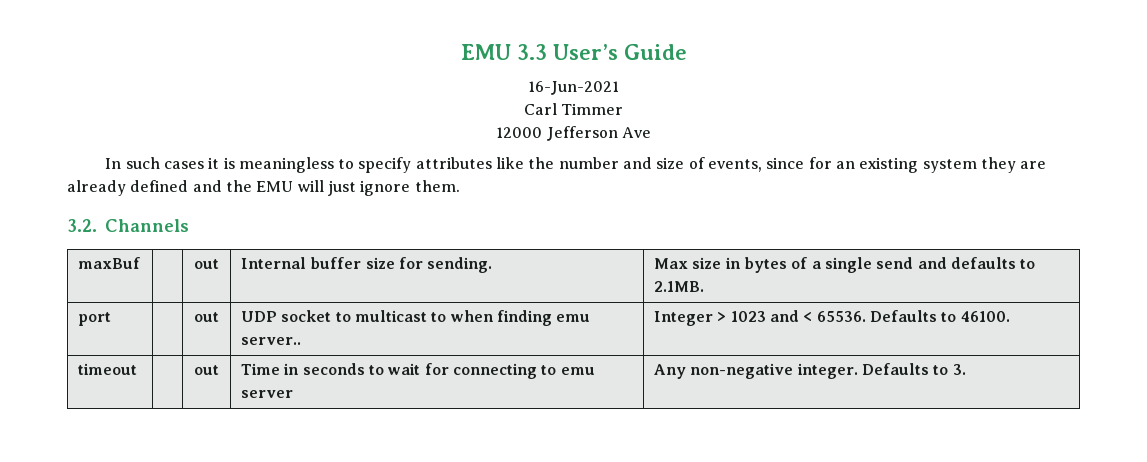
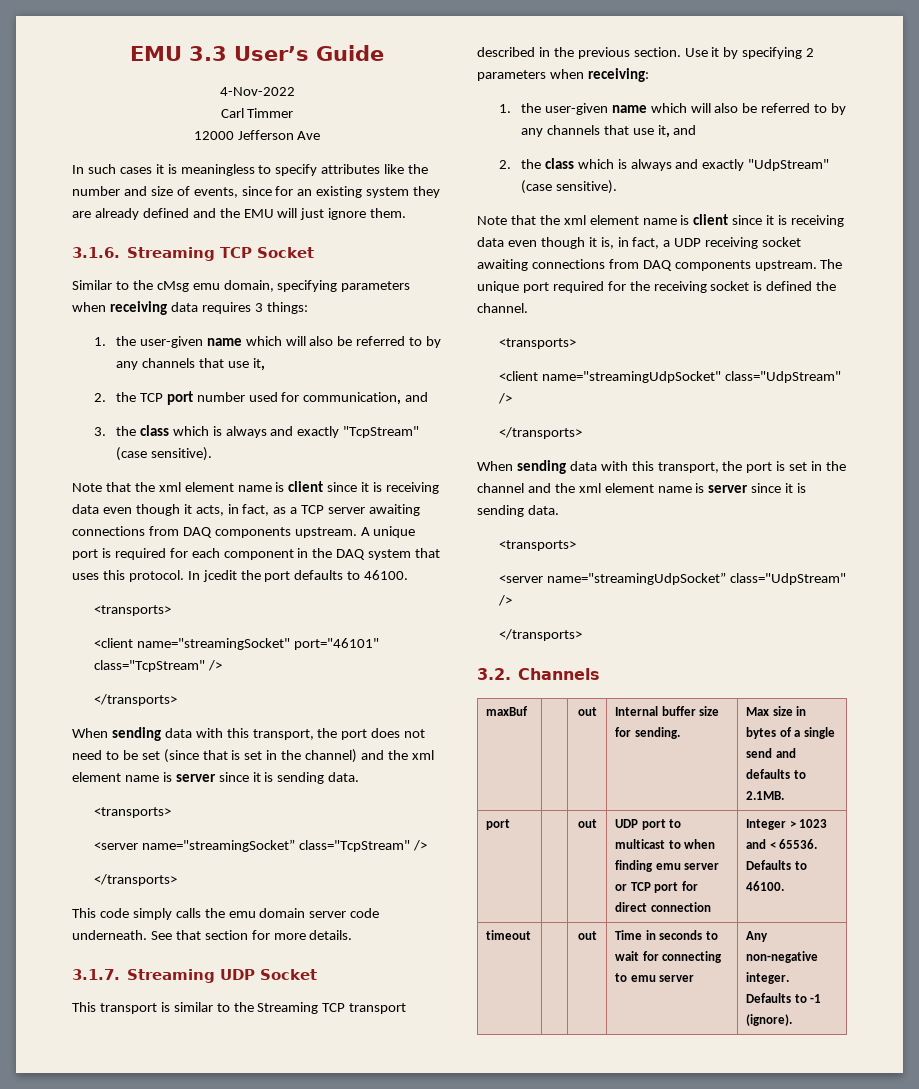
- 16-Jun-2021
+ 4-Nov-2022
+ 3.1.6. Streaming TCP Socket
+ Similar to the cMsg emu domain, specifying parameters when receiving data requires 3 things:
+ 1. the user-given name which will also be referred to by any channels that use it,
+ 2. the TCP port number used for communication, and
+ 3. the class which is always and exactly "TcpStream" (case sensitive).
+ Note that the xml element name is client since it is receiving data even though it acts, in fact, as a TCP server awaiting connections from DAQ components upstream. A unique port is required for each component in the DAQ system that uses this protocol. In jcedit the port defaults to 46100.
+ <transports>
+ <client name="streamingSocket" port="46101" class="TcpStream" />
+ </transports>
+ When sending data with this transport, the port does not need to be set (since that is set in the channel) and the xml element name is server since it is sending data.
+ <transports>
+ <server name="streamingSocket” class="TcpStream" />
+ </transports>
+ This code simply calls the emu domain server code underneath. See that section for more details.
+ 3.1.7. Streaming UDP Socket
+ This transport is similar to the Streaming TCP transport described in the previous section. Use it by specifying 2 parameters when receiving:
+ 1. the user-given name which will also be referred to by any channels that use it, and
+ 2. the class which is always and exactly "UdpStream" (case sensitive).
+ Note that the xml element name is client since it is receiving data even though it is, in fact, a UDP receiving socket awaiting connections from DAQ components upstream. The unique port required for the receiving socket is defined the channel.
+ <transports>
+ <client name="streamingUdpSocket" class="UdpStream" />
+ </transports>
+ When sending data with this transport, the port is set in the channel and the xml element name is server since it is sending data.
+ <transports>
+ <server name="streamingUdpSocket” class="UdpStream" />
+ </transports>
- port | | out | UDP socket to multicast to when finding emu server.. | Integer > 1023 and < 65536. Defaults to 46100.
+ port | | out | UDP port to multicast to when finding emu server or TCP port for direct connection | Integer > 1023 and < 65536. Defaults to 46100.
- timeout | | out | Time in seconds to wait for connecting to emu server | Any non-negative integer. Defaults to 3.
+ timeout | | out | Time in seconds to wait for connecting to emu server | Any non-negative integer. Defaults to -1 (ignore).

